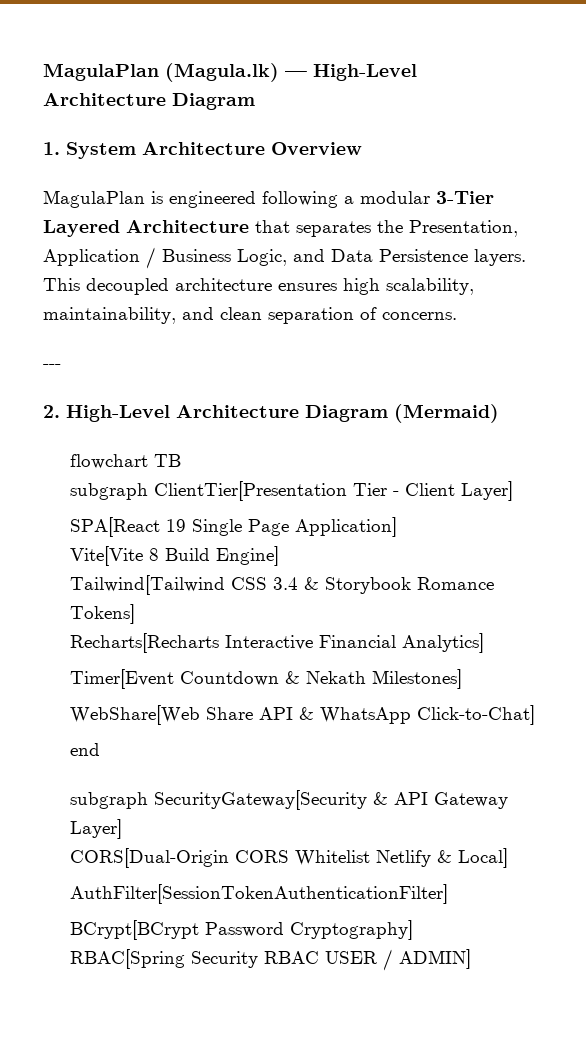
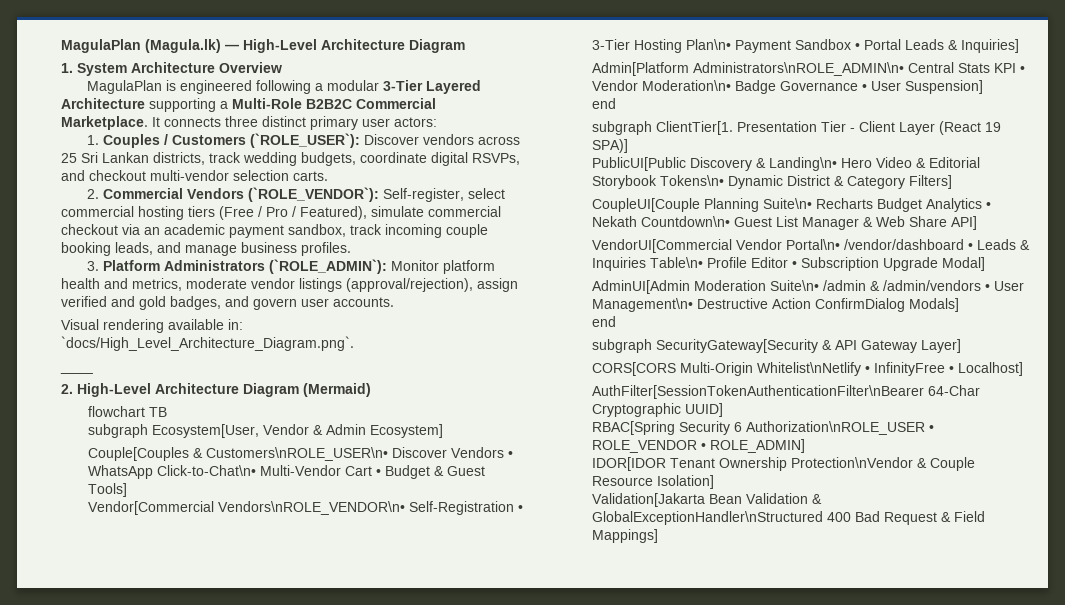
- MagulaPlan is engineered following a modular 3-Tier Layered Architecture that separates the Presentation, Application / Business Logic, and Data Persistence layers. This decoupled architecture ensures high scalability, maintainability, and clean separation of concerns.
- ---
+ MagulaPlan is engineered following a modular 3-Tier Layered Architecture supporting a Multi-Role B2B2C Commercial Marketplace. It connects three distinct primary user actors:
+ 1. Couples / Customers (`ROLE_USER`): Discover vendors across 25 Sri Lankan districts, track wedding budgets, coordinate digital RSVPs, and checkout multi-vendor selection carts.
+ 2. Commercial Vendors (`ROLE_VENDOR`): Self-register, select commercial hosting tiers (Free / Pro / Featured), simulate commercial checkout via an academic payment sandbox, track incoming couple booking leads, and manage business profiles.
+ 3. Platform Administrators (`ROLE_ADMIN`): Monitor platform health and metrics, moderate vendor listings (approval/rejection), assign verified and gold badges, and govern user accounts.
+ Visual rendering available in: `docs/High_Level_Architecture_Diagram.png`.
+ ____
- subgraph ClientTier[Presentation Tier - Client Layer]
- SPA[React 19 Single Page Application]
- Vite[Vite 8 Build Engine]
- Tailwind[Tailwind CSS 3.4 & Storybook Romance Tokens]
- Recharts[Recharts Interactive Financial Analytics]
- Timer[Event Countdown & Nekath Milestones]
- WebShare[Web Share API & WhatsApp Click-to-Chat]
+ subgraph Ecosystem[User, Vendor & Admin Ecosystem]
+ Couple[Couples & Customers\nROLE_USER\n• Discover Vendors • WhatsApp Click-to-Chat\n• Multi-Vendor Cart • Budget & Guest Tools]
+ Vendor[Commercial Vendors\nROLE_VENDOR\n• Self-Registration • 3-Tier Hosting Plan\n• Payment Sandbox • Portal Leads & Inquiries]
+ Admin[Platform Administrators\nROLE_ADMIN\n• Central Stats KPI • Vendor Moderation\n• Badge Governance • User Suspension]
+ end
+ subgraph ClientTier[1. Presentation Tier - Client Layer (React 19 SPA)]
+ PublicUI[Public Discovery & Landing\n• Hero Video & Editorial Storybook Tokens\n• Dynamic District & Category Filters]
+ CoupleUI[Couple Planning Suite\n• Recharts Budget Analytics • Nekath Countdown\n• Guest List Manager & Web Share API]
+ VendorUI[Commercial Vendor Portal\n• /vendor/dashboard • Leads & Inquiries Table\n• Profile Editor • Subscription Upgrade Modal]
+ AdminUI[Admin Moderation Suite\n• /admin & /admin/vendors • User Management\n• Destructive Action ConfirmDialog Modals]
- CORS[Dual-Origin CORS Whitelist Netlify & Local]
- AuthFilter[SessionTokenAuthenticationFilter]
- BCrypt[BCrypt Password Cryptography]
- RBAC[Spring Security RBAC USER / ADMIN]
+ CORS[CORS Multi-Origin Whitelist\nNetlify • InfinityFree • Localhost]
+ AuthFilter[SessionTokenAuthenticationFilter\nBearer 64-Char Cryptographic UUID]
+ RBAC[Spring Security 6 Authorization\nROLE_USER • ROLE_VENDOR • ROLE_ADMIN]
+ IDOR[IDOR Tenant Ownership Protection\nVendor & Couple Resource Isolation]
+ Validation[Jakarta Bean Validation & GlobalExceptionHandler\nStructured 400 Bad Request & Field Mappings]

